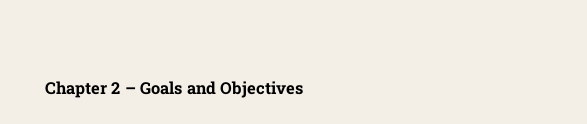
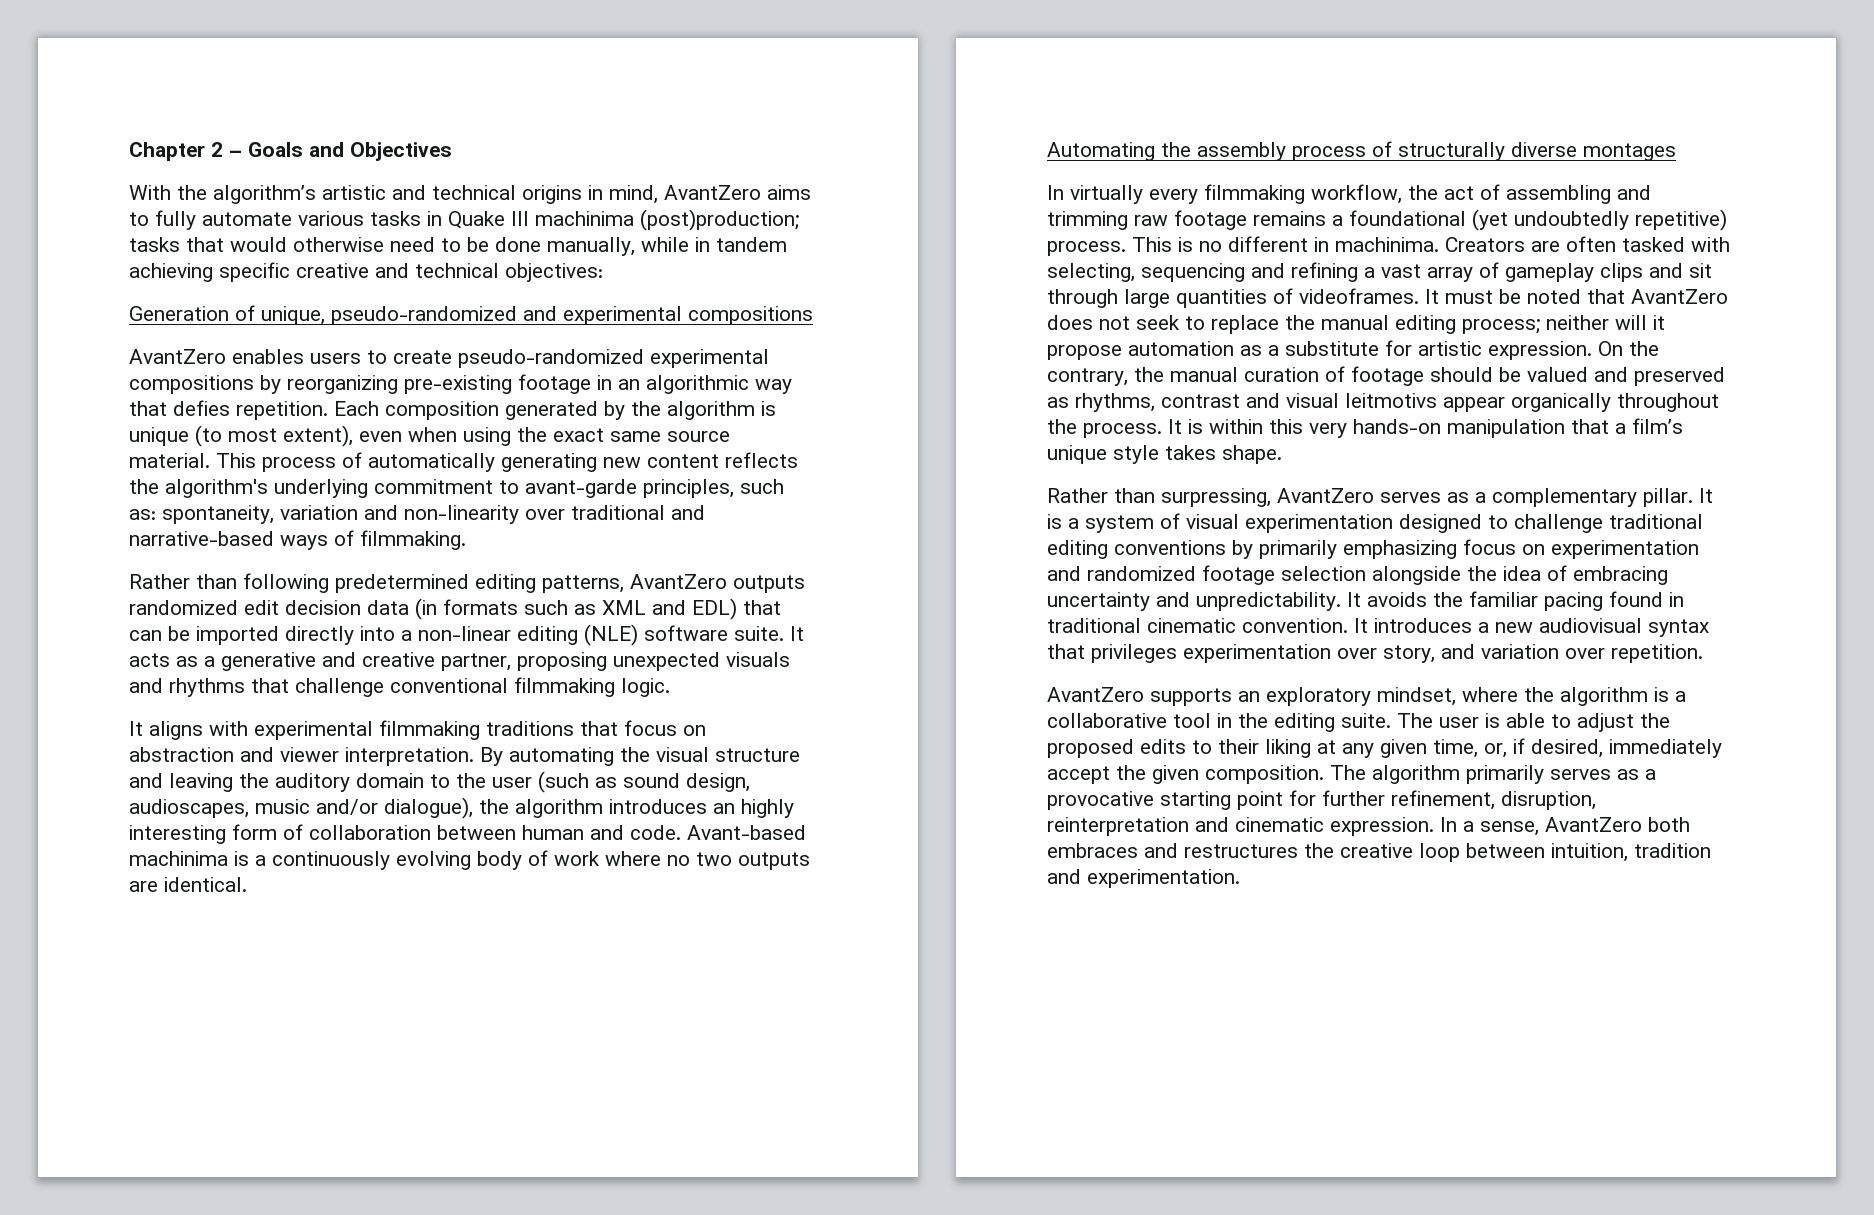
+ With the algorithm’s artistic and technical origins in mind, AvantZero aims to fully automate various tasks in Quake III machinima (post)production; tasks that would otherwise need to be done manually, while in tandem achieving specific creative and technical objectives:
+ Generation of unique, pseudo-randomized and experimental compositions
+ AvantZero enables users to create pseudo-randomized experimental compositions by reorganizing pre-existing footage in an algorithmic way that defies repetition. Each composition generated by the algorithm is unique (to most extent), even when using the exact same source material. This process of automatically generating new content reflects the algorithm's underlying commitment to avant-garde principles, such as: spontaneity, variation and non-linearity over traditional and narrative-based ways of filmmaking.
+ Rather than following predetermined editing patterns, AvantZero outputs randomized edit decision data (in formats such as XML and EDL) that can be imported directly into a non-linear editing (NLE) software suite. It acts as a generative and creative partner, proposing unexpected visuals and rhythms that challenge conventional filmmaking logic.
+ It aligns with experimental filmmaking traditions that focus on abstraction and viewer interpretation. By automating the visual structure and leaving the auditory domain to the user (such as sound design, audioscapes, music and/or dialogue), the algorithm introduces an highly interesting form of collaboration between human and code. Avant-based machinima is a continuously evolving body of work where no two outputs are identical.
+ Automating the assembly process of structurally diverse montages
+ In virtually every filmmaking workflow, the act of assembling and trimming raw footage remains a foundational (yet undoubtedly repetitive) process. This is no different in machinima. Creators are often tasked with selecting, sequencing and refining a vast array of gameplay clips and sit through large quantities of videoframes. It must be noted that AvantZero does not seek to replace the manual editing process; neither will it propose automation as a substitute for artistic expression. On the contrary, the manual curation of footage should be valued and preserved as rhythms, contrast and visual leitmotivs appear organically throughout the process. It is within this very hands-on manipulation that a film’s unique style takes shape.
+ Rather than surpressing, AvantZero serves as a complementary pillar. It is a system of visual experimentation designed to challenge traditional editing conventions by primarily emphasizing focus on experimentation and randomized footage selection alongside the idea of embracing uncertainty and unpredictability. It avoids the familiar pacing found in traditional cinematic convention. It introduces a new audiovisual syntax that privileges experimentation over story, and variation over repetition.
+ AvantZero supports an exploratory mindset, where the algorithm is a collaborative tool in the editing suite. The user is able to adjust the proposed edits to their liking at any given time, or, if desired, immediately accept the given composition. The algorithm primarily serves as a provocative starting point for further refinement, disruption, reinterpretation and cinematic expression. In a sense, AvantZero both embraces and restructures the creative loop between intuition, tradition and experimentation.

